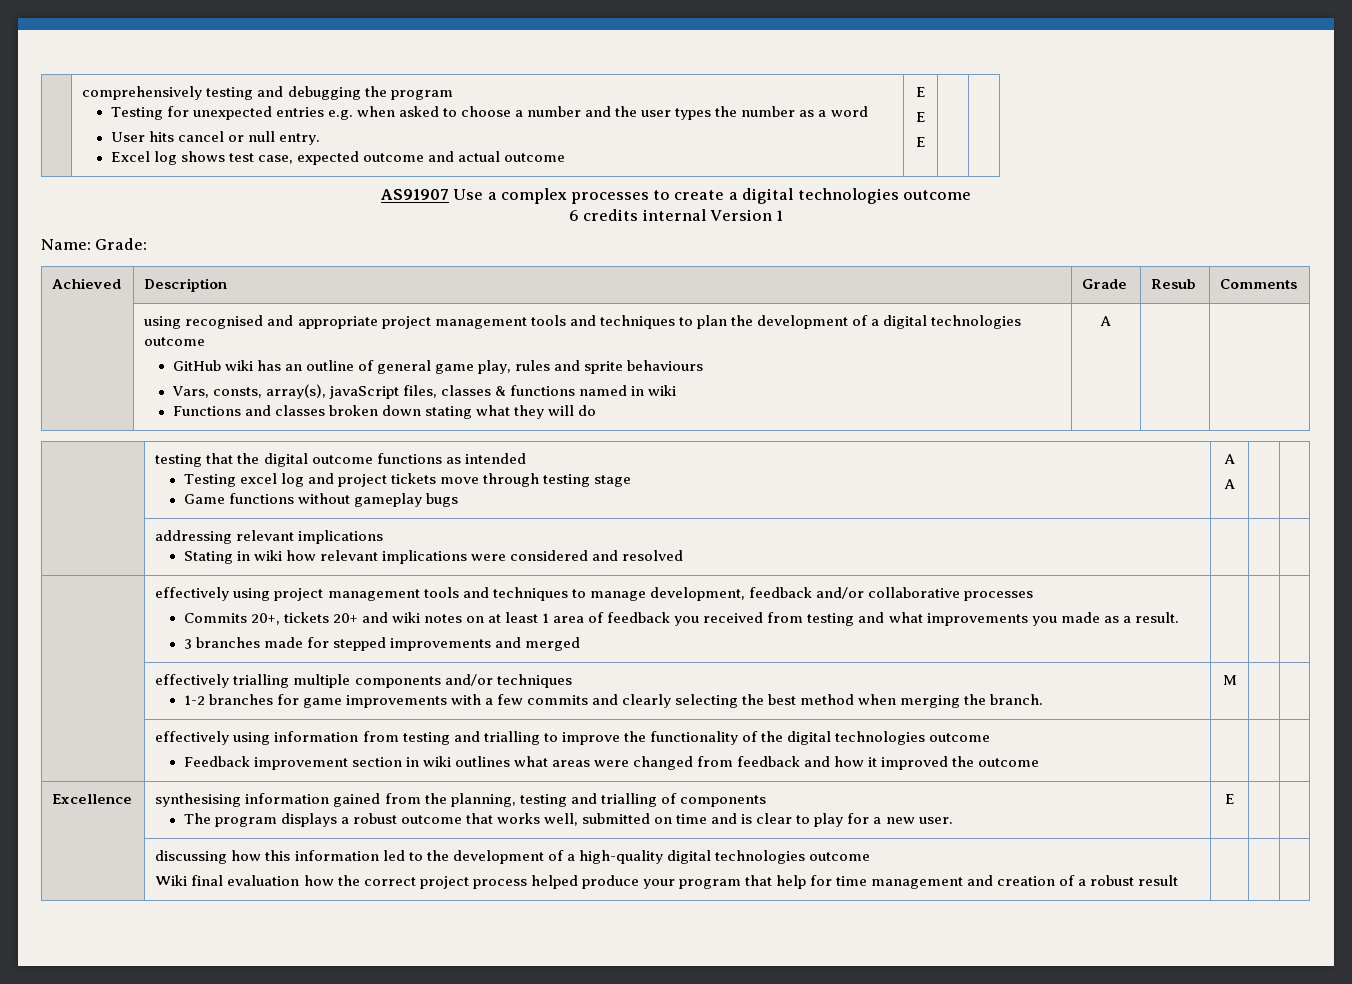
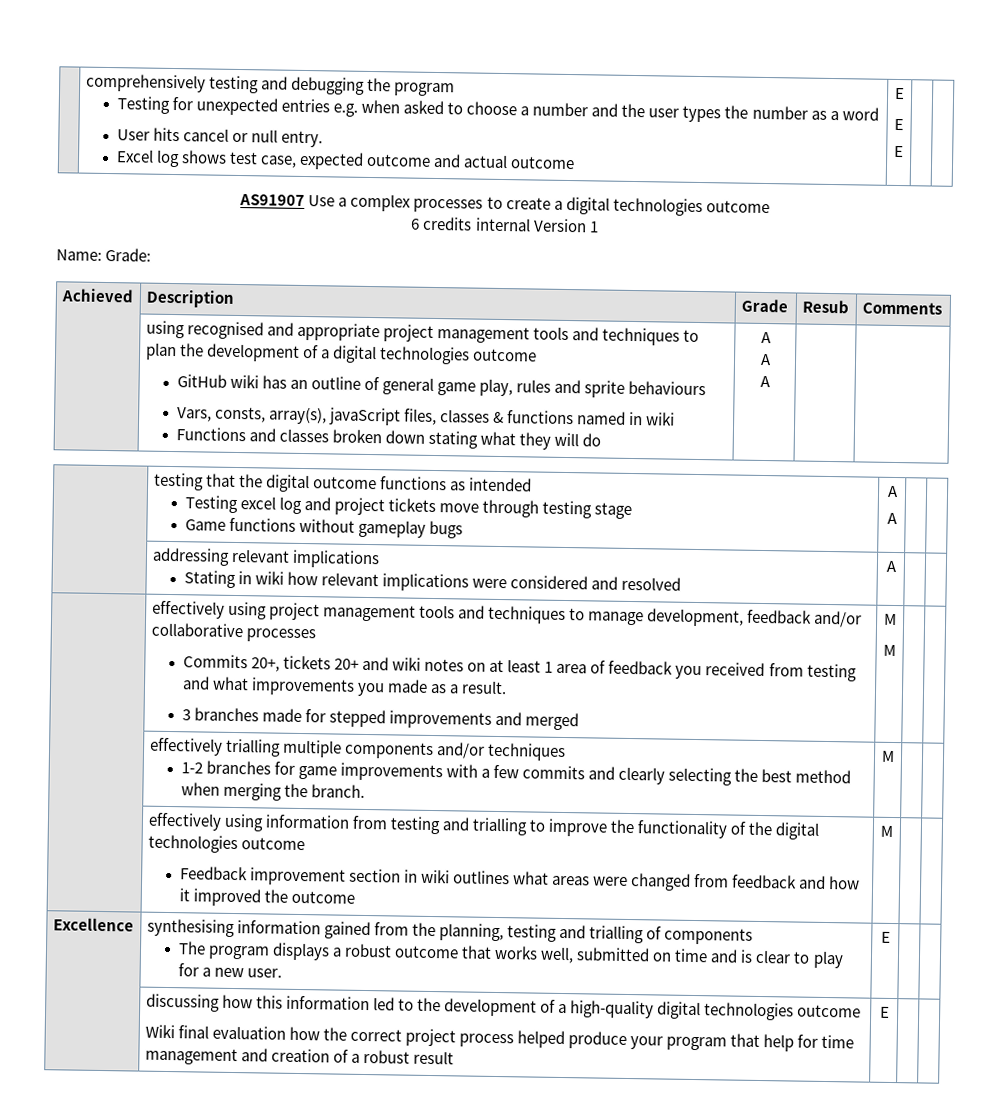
  Functions and classes broken down stating what they will do | A
+ A
+ A
  | addressing relevant implications
- Stating in wiki how relevant implications were considered and resolved | | |
+ Stating in wiki how relevant implications were considered and resolved | A | |
- 3 branches made for stepped improvements and merged
+ 3 branches made for stepped improvements and merged | M
+ M
  | effectively using information from testing and trialling to improve the functionality of the digital technologies outcome
- Feedback improvement section in wiki outlines what areas were changed from feedback and how it improved the outcome | | |
+ Feedback improvement section in wiki outlines what areas were changed from feedback and how it improved the outcome | M | |
  | discussing how this information led to the development of a high-quality digital technologies outcome
- Wiki final evaluation how the correct project process helped produce your program that help for time management and creation of a robust result | | |
+ Wiki final evaluation how the correct project process helped produce your program that help for time management and creation of a robust result | E | |

